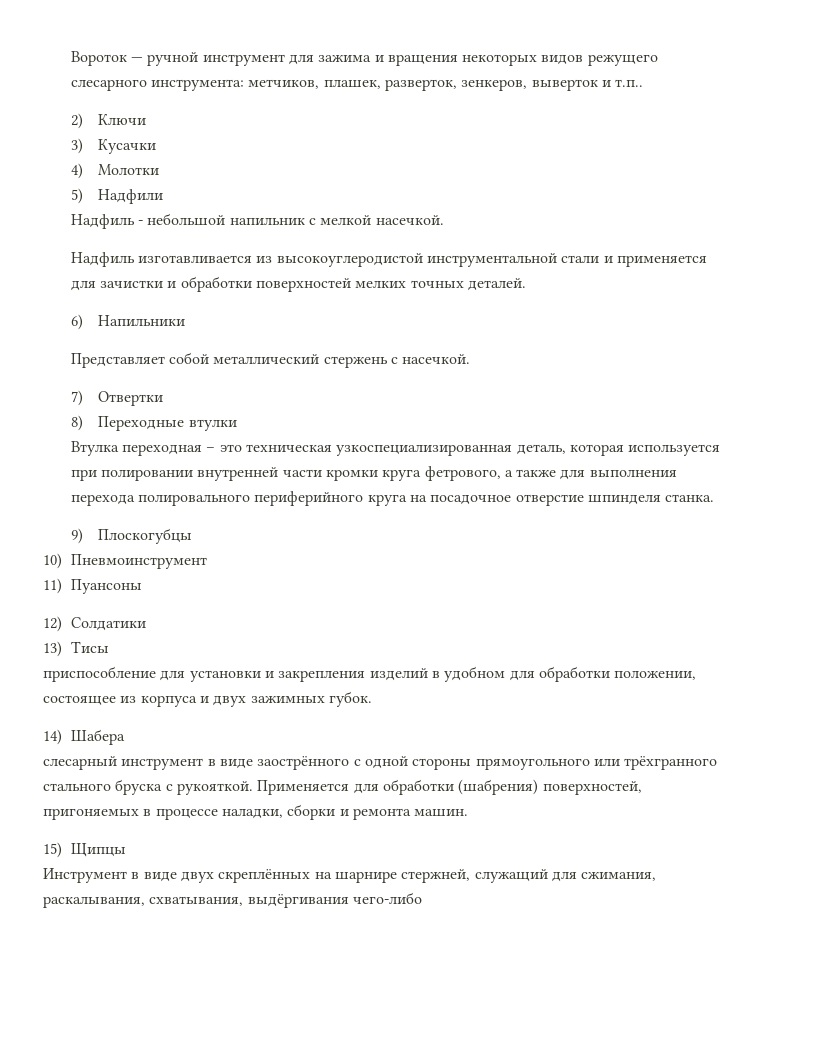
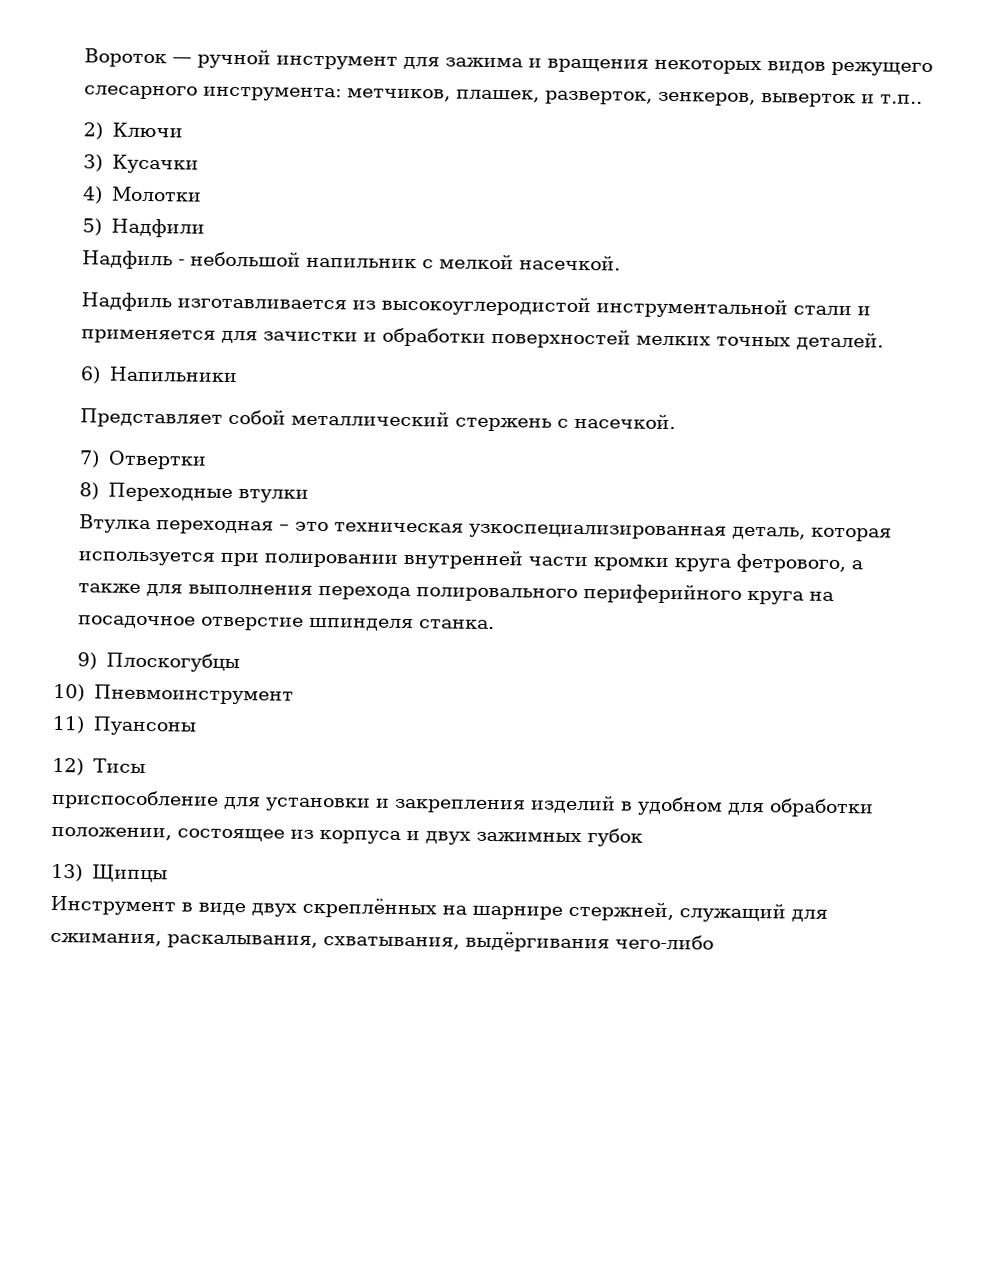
- 12) Солдатики
- 13) Тисы
+ 12) Тисы
- приспособление для установки и закрепления изделий в удобном для обработки положении, состоящее из корпуса и двух зажимных губок.
- 14) Шабера
- слесарный инструмент в виде заострённого с одной стороны прямоугольного или трёхгранного стального бруска с рукояткой. Применяется для обработки (шабрения) поверхностей, пригоняемых в процессе наладки, сборки и ремонта машин.
- 15) Щипцы
+ приспособление для установки и закрепления изделий в удобном для обработки положении, состоящее из корпуса и двух зажимных губок
+ 13) Щипцы

